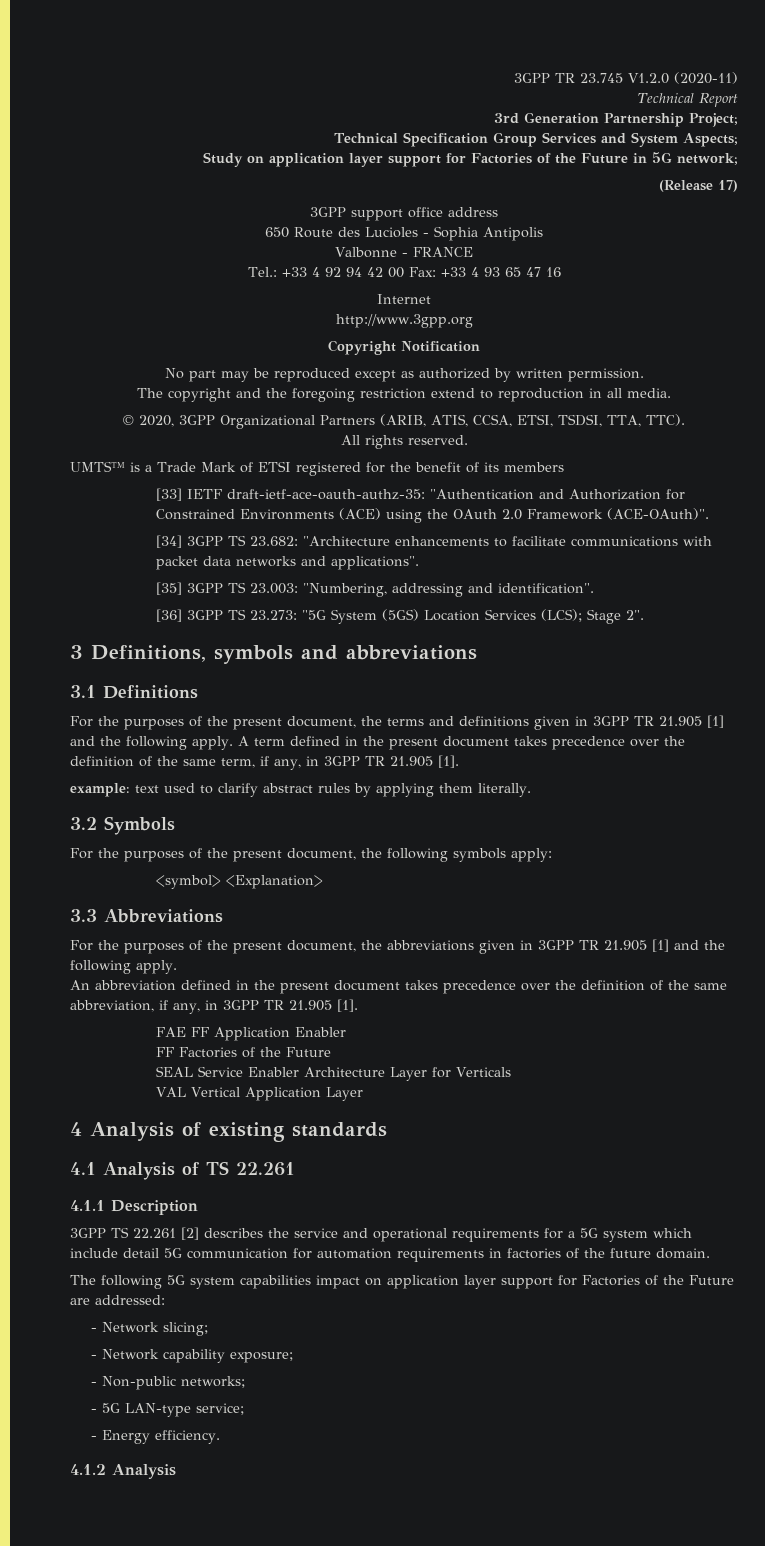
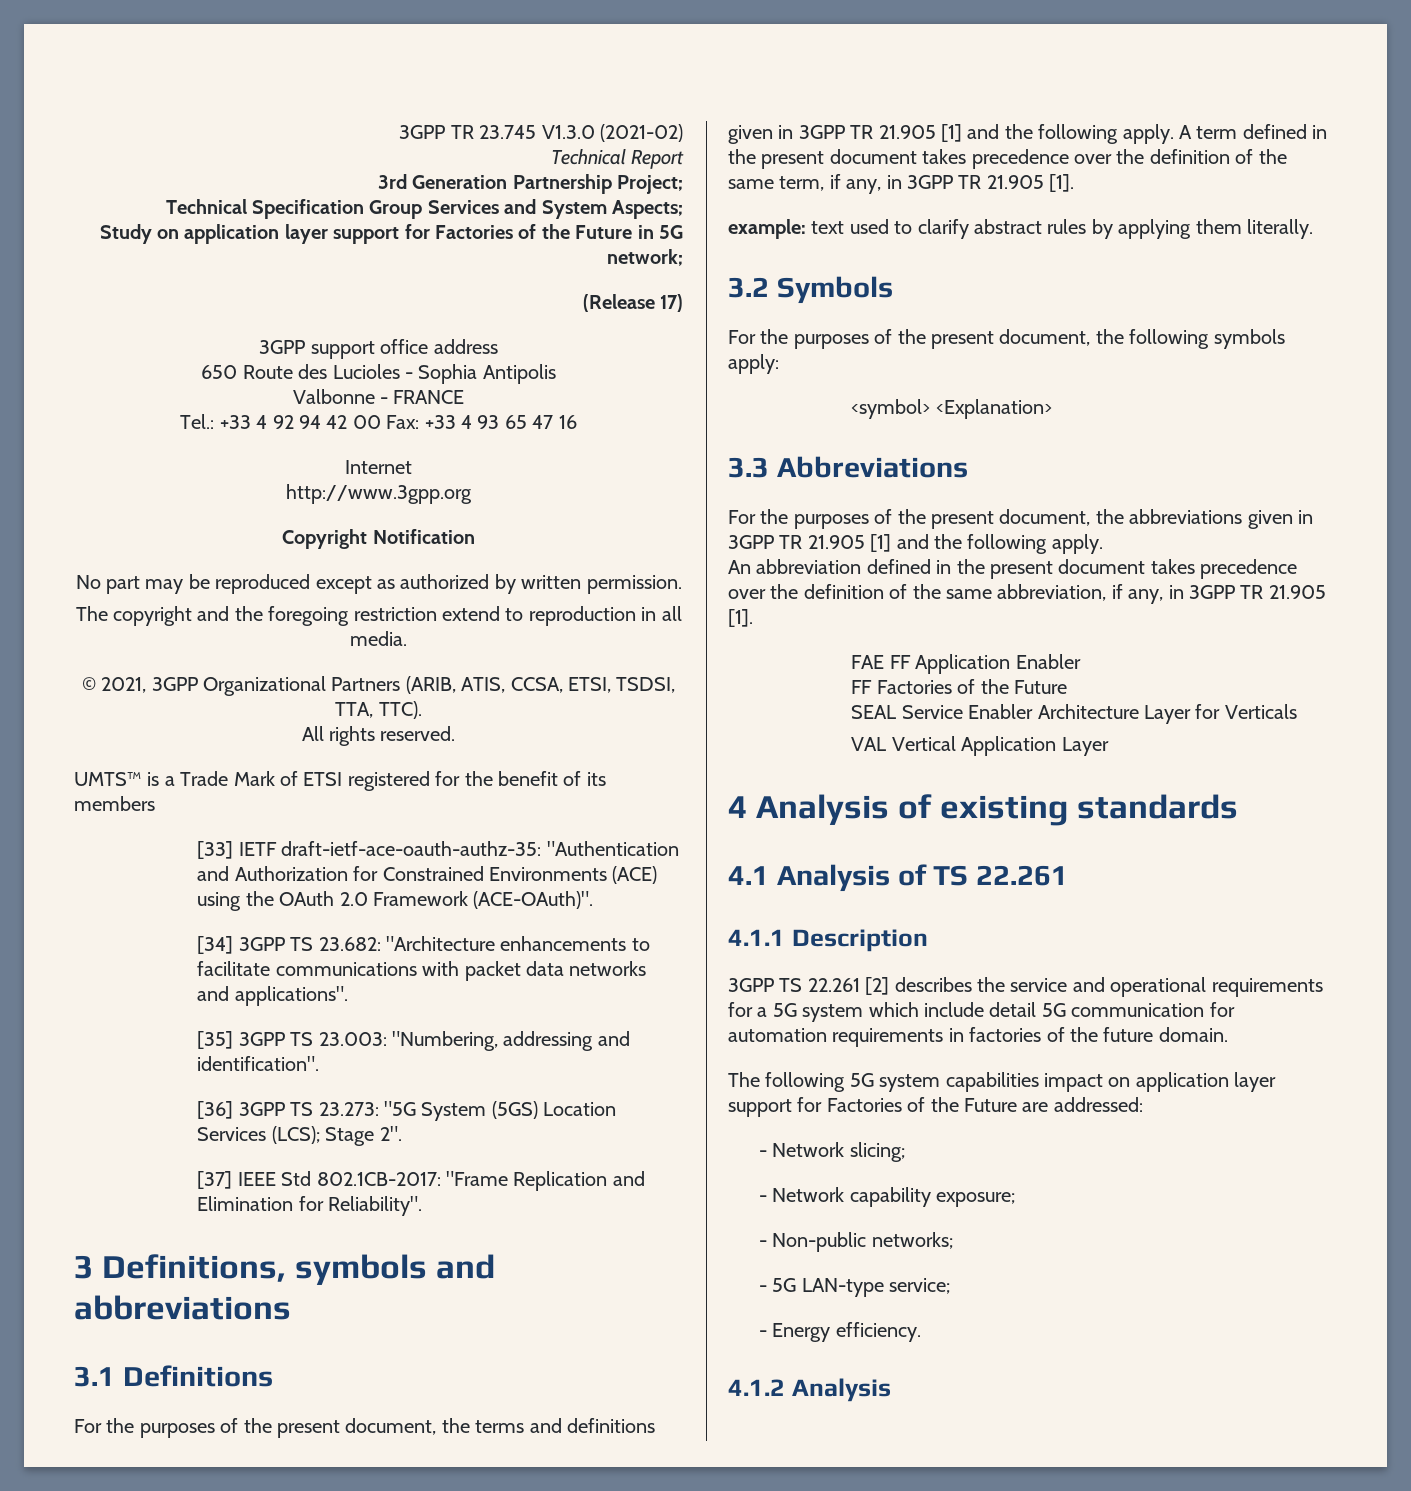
- 3GPP TR 23.745 V1.2.0 (2020-11)
+ 3GPP TR 23.745 V1.3.0 (2021-02)
- © 2020, 3GPP Organizational Partners (ARIB, ATIS, CCSA, ETSI, TSDSI, TTA, TTC).
+ © 2021, 3GPP Organizational Partners (ARIB, ATIS, CCSA, ETSI, TSDSI, TTA, TTC).
+ [37] IEEE Std 802.1CB-2017: "Frame Replication and Elimination for Reliability".

